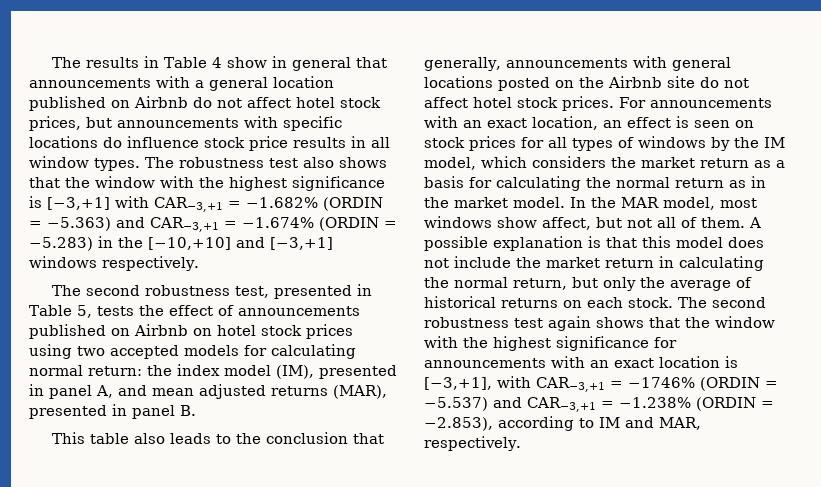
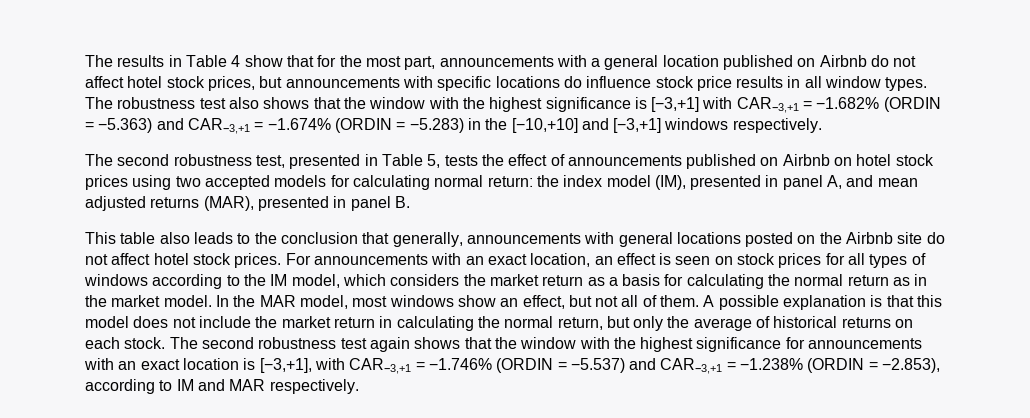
- The results in Table 4 show in general that announcements with a general location published on Airbnb do not affect hotel stock prices, but announcements with specific locations do influence stock price results in all window types.
+ The results in Table 4 show that for the most part, announcements with a general location published on Airbnb do not affect hotel stock prices, but announcements with specific locations do influence stock price results in all window types.
- For announcements with an exact location, an effect is seen on stock prices for all types of windows by the IM model, which considers the market return as a basis for calculating the normal return as in the market model.
+ For announcements with an exact location, an effect is seen on stock prices for all types of windows according to the IM model, which considers the market return as a basis for calculating the normal return as in the market model.
- In the MAR model, most windows show affect, but not all of them.
+ In the MAR model, most windows show an effect, but not all of them.
- The second robustness test again shows that the window with the highest significance for announcements with an exact location is [−3,+1], with CAR−3,+1 = −1746% (ORDIN = −5.537) and CAR−3,+1 = −1.238% (ORDIN = −2.853), according to IM and MAR, respectively.
+ The second robustness test again shows that the window with the highest significance for announcements with an exact location is [−3,+1], with CAR−3,+1 = −1.746% (ORDIN = −5.537) and CAR−3,+1 = −1.238% (ORDIN = −2.853), according to IM and MAR respectively.

